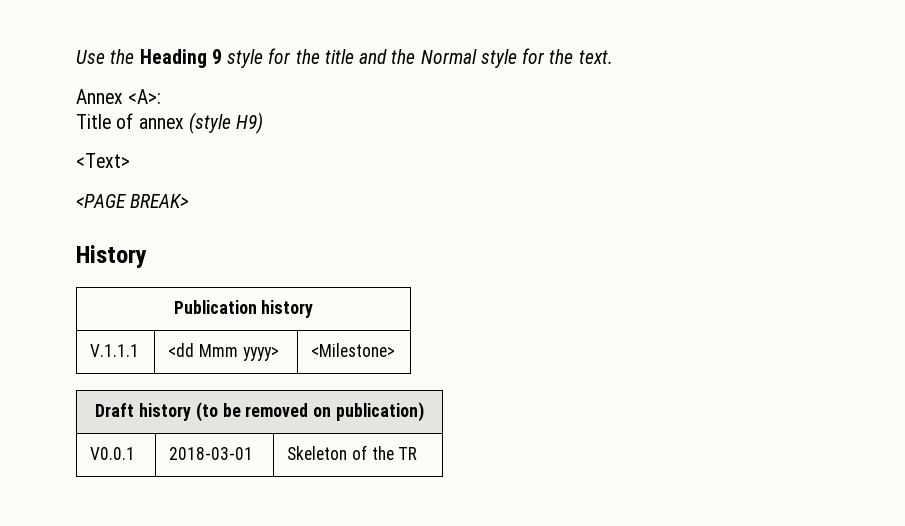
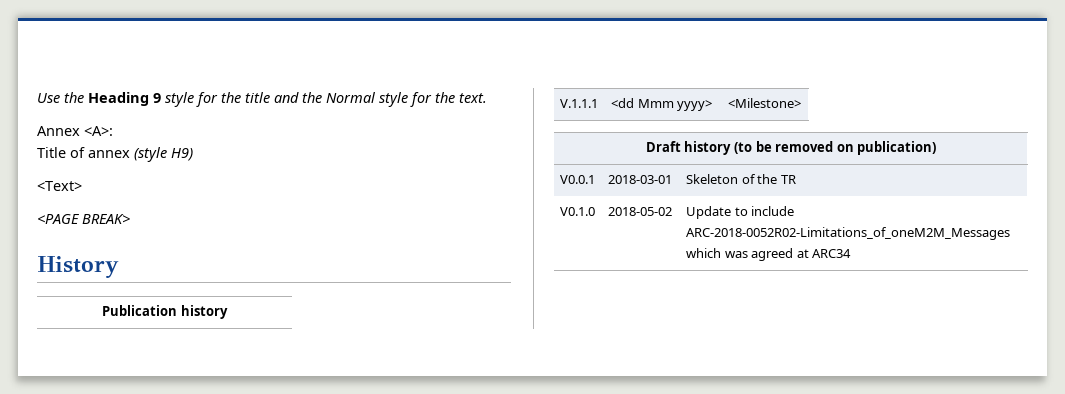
+ V0.1.0 | 2018-05-02 | Update to include ARC-2018-0052R02-Limitations_of_oneM2M_Messages which was agreed at ARC34

